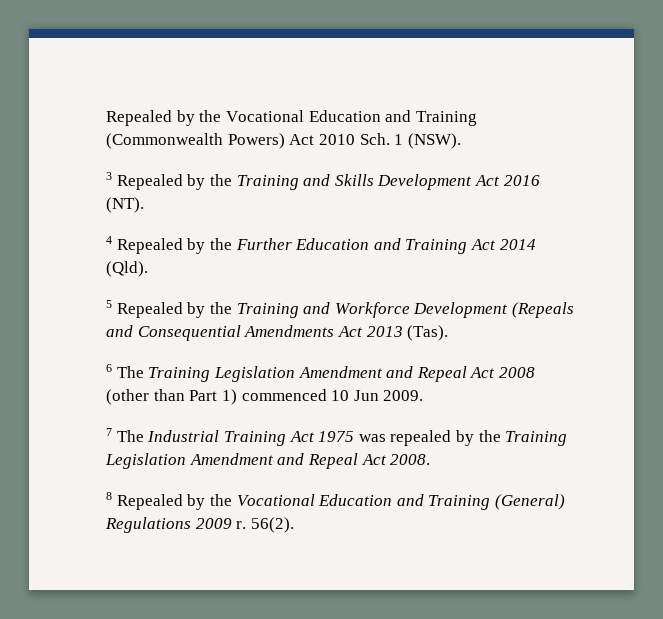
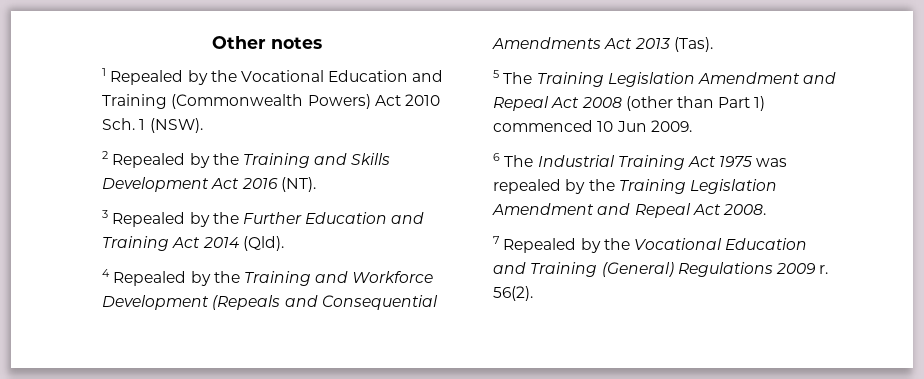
- Repealed by the Vocational Education and Training (Commonwealth Powers) Act 2010 Sch. 1 (NSW).
+ Other notes
+ 1 Repealed by the Vocational Education and Training (Commonwealth Powers) Act 2010 Sch. 1 (NSW).
- 3 Repealed by the Training and Skills Development Act 2016 (NT).
+ 2 Repealed by the Training and Skills Development Act 2016 (NT).
- 4 Repealed by the Further Education and Training Act 2014 (Qld).
+ 3 Repealed by the Further Education and Training Act 2014 (Qld).
- 5 Repealed by the Training and Workforce Development (Repeals and Consequential Amendments Act 2013 (Tas).
+ 4 Repealed by the Training and Workforce Development (Repeals and Consequential Amendments Act 2013 (Tas).
- 6 The Training Legislation Amendment and Repeal Act 2008 (other than Part 1) commenced 10 Jun 2009.
+ 5 The Training Legislation Amendment and Repeal Act 2008 (other than Part 1) commenced 10 Jun 2009.
- 7 The Industrial Training Act 1975 was repealed by the Training Legislation Amendment and Repeal Act 2008.
+ 6 The Industrial Training Act 1975 was repealed by the Training Legislation Amendment and Repeal Act 2008.
- 8 Repealed by the Vocational Education and Training (General) Regulations 2009 r.
+ 7 Repealed by the Vocational Education and Training (General) Regulations 2009 r.

